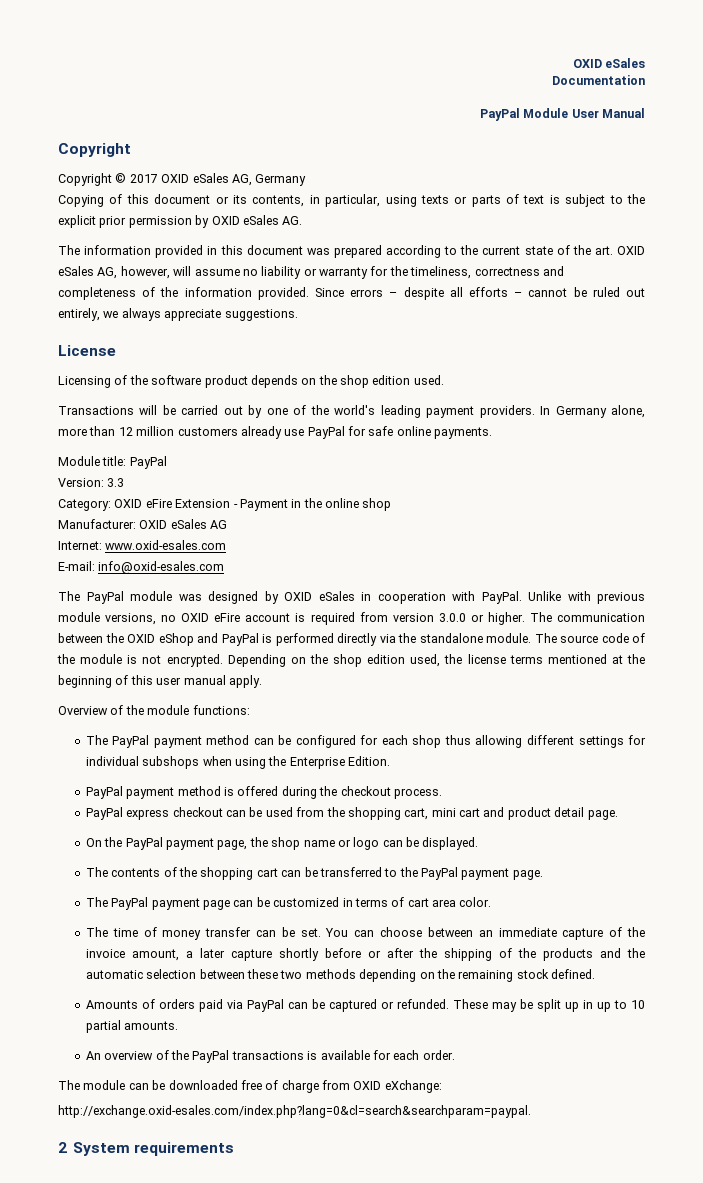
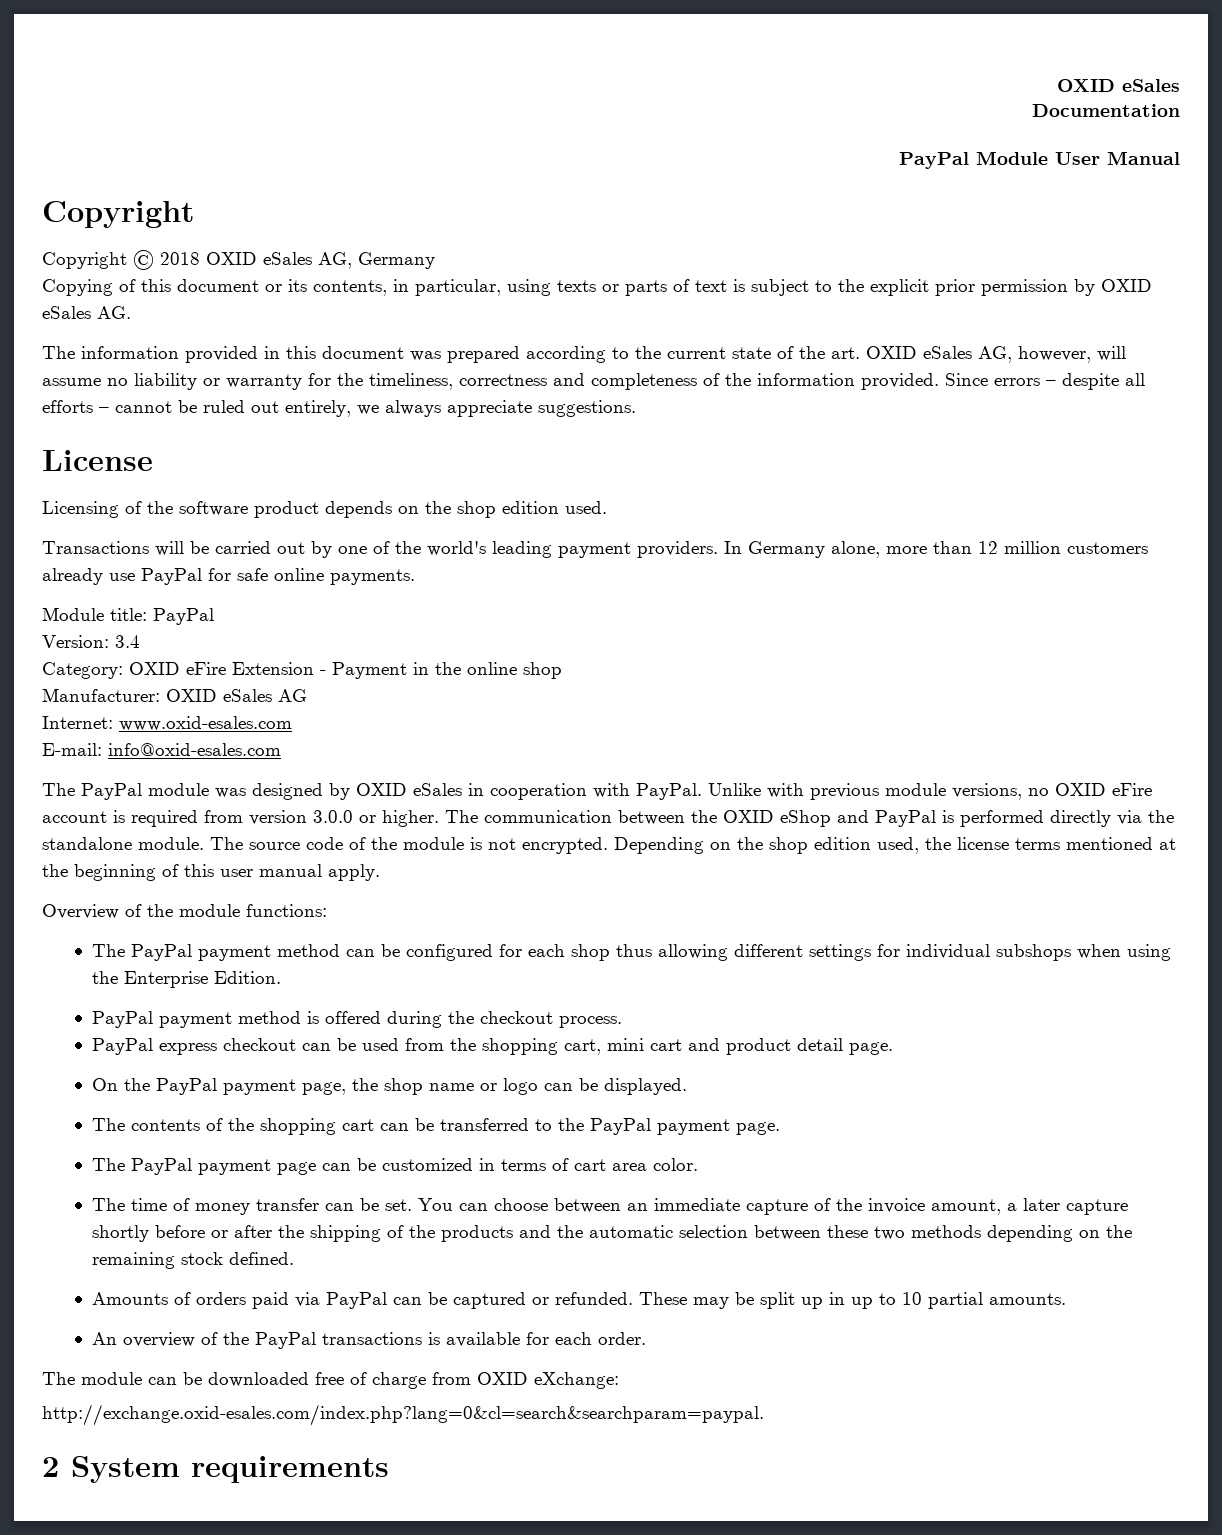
- Copyright © 2017 OXID eSales AG, Germany
+ Copyright © 2018 OXID eSales AG, Germany
- Version: 3.3
+ Version: 3.4

